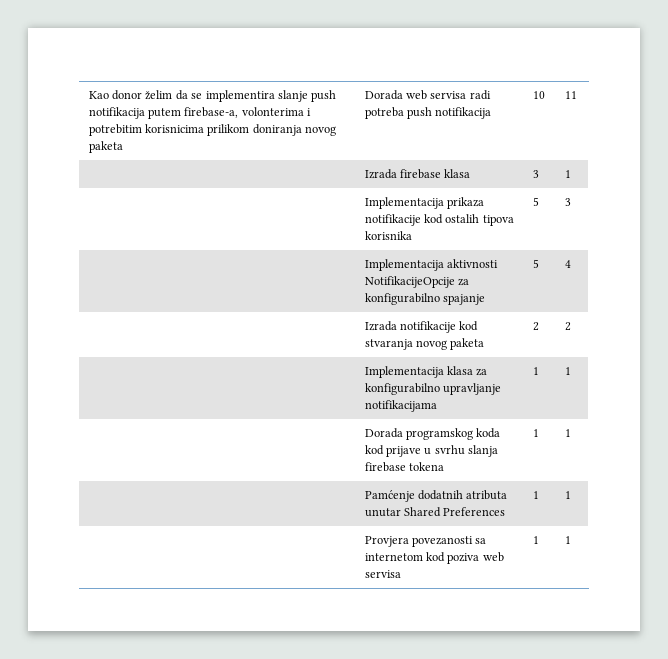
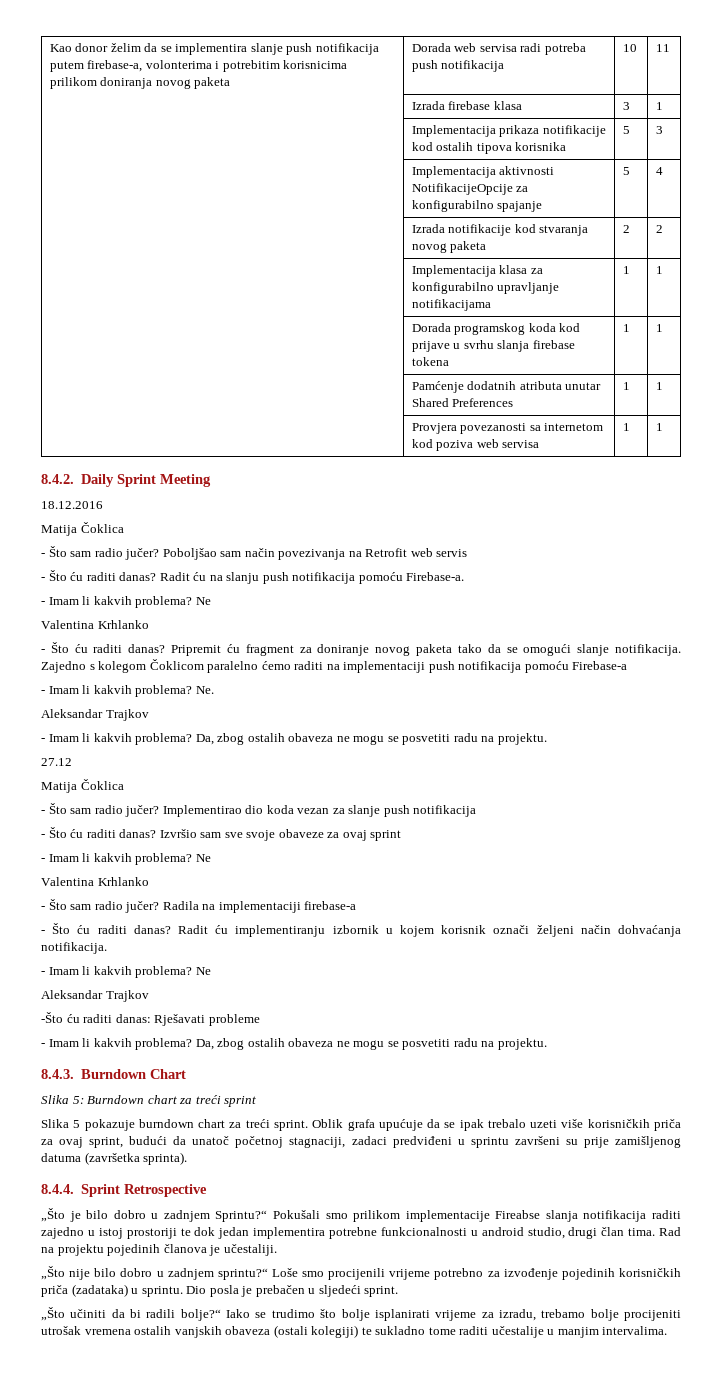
+ 8.4.2. Daily Sprint Meeting
+ 18.12.2016
+ Matija Čoklica
+ - Što sam radio jučer? Poboljšao sam način povezivanja na Retrofit web servis
+ - Što ću raditi danas? Radit ću na slanju push notifikacija pomoću Firebase-a.
+ - Imam li kakvih problema? Ne
+ Valentina Krhlanko
+ - Što ću raditi danas? Pripremit ću fragment za doniranje novog paketa tako da se omogući slanje notifikacija. Zajedno s kolegom Čoklicom paralelno ćemo raditi na implementaciji push notifikacija pomoću Firebase-a
+ - Imam li kakvih problema? Ne.
+ Aleksandar Trajkov
+ - Imam li kakvih problema? Da, zbog ostalih obaveza ne mogu se posvetiti radu na projektu.
+ 27.12
+ Matija Čoklica
+ - Što sam radio jučer? Implementirao dio koda vezan za slanje push notifikacija
+ - Što ću raditi danas? Izvršio sam sve svoje obaveze za ovaj sprint
+ - Imam li kakvih problema? Ne
+ Valentina Krhlanko
+ - Što sam radio jučer? Radila na implementaciji firebase-a
+ - Što ću raditi danas? Radit ću implementiranju izbornik u kojem korisnik označi željeni način dohvaćanja notifikacija.
+ - Imam li kakvih problema? Ne
+ Aleksandar Trajkov
+ -Što ću raditi danas: Rješavati probleme
+ - Imam li kakvih problema? Da, zbog ostalih obaveza ne mogu se posvetiti radu na projektu.
+ 8.4.3. Burndown Chart
+ Slika 5: Burndown chart za treći sprint
+ Slika 5 pokazuje burndown chart za treći sprint. Oblik grafa upućuje da se ipak trebalo uzeti više korisničkih priča za ovaj sprint, budući da unatoč početnoj stagnaciji, zadaci predviđeni u sprintu završeni su prije zamišljenog datuma (završetka sprinta).
+ 8.4.4. Sprint Retrospective
+ „Što je bilo dobro u zadnjem Sprintu?“ Pokušali smo prilikom implementacije Fireabse slanja notifikacija raditi zajedno u istoj prostoriji te dok jedan implementira potrebne funkcionalnosti u android studio, drugi član tima. Rad na projektu pojedinih članova je učestaliji.
+ „Što nije bilo dobro u zadnjem sprintu?“ Loše smo procijenili vrijeme potrebno za izvođenje pojedinih korisničkih priča (zadataka) u sprintu. Dio posla je prebačen u sljedeći sprint.
+ „Što učiniti da bi radili bolje?“ Iako se trudimo što bolje isplanirati vrijeme za izradu, trebamo bolje procijeniti utrošak vremena ostalih vanjskih obaveza (ostali kolegiji) te sukladno tome raditi učestalije u manjim intervalima.

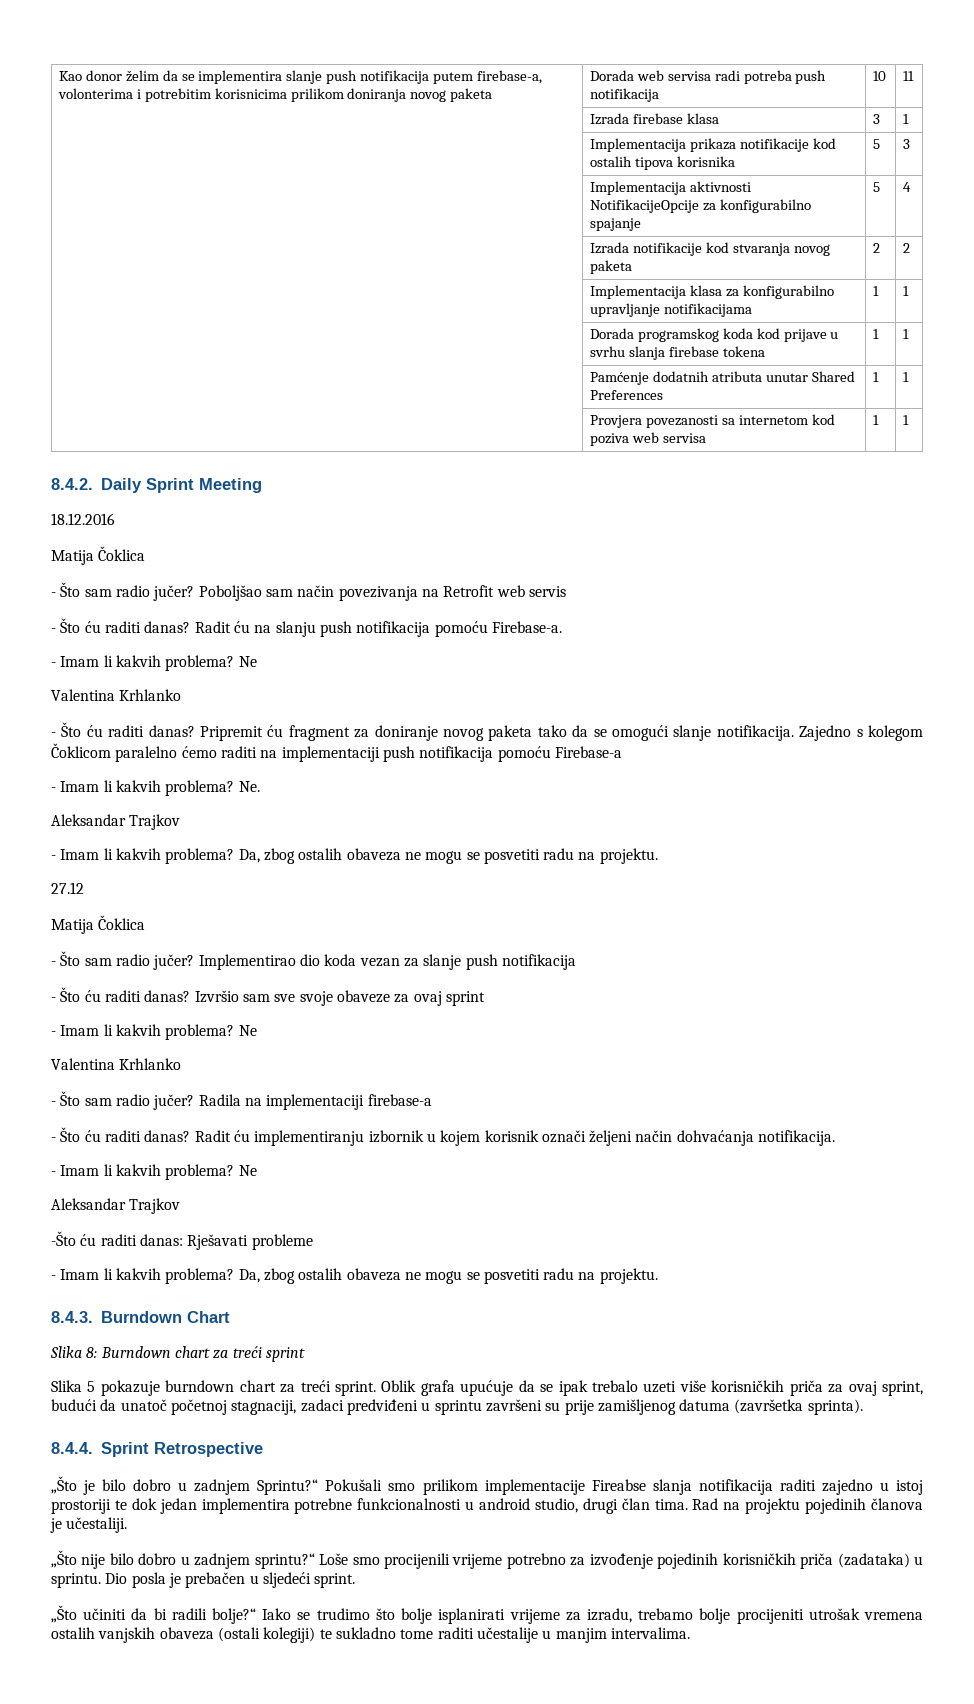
- Slika 5: Burndown chart za treći sprint
+ Slika 8: Burndown chart za treći sprint

